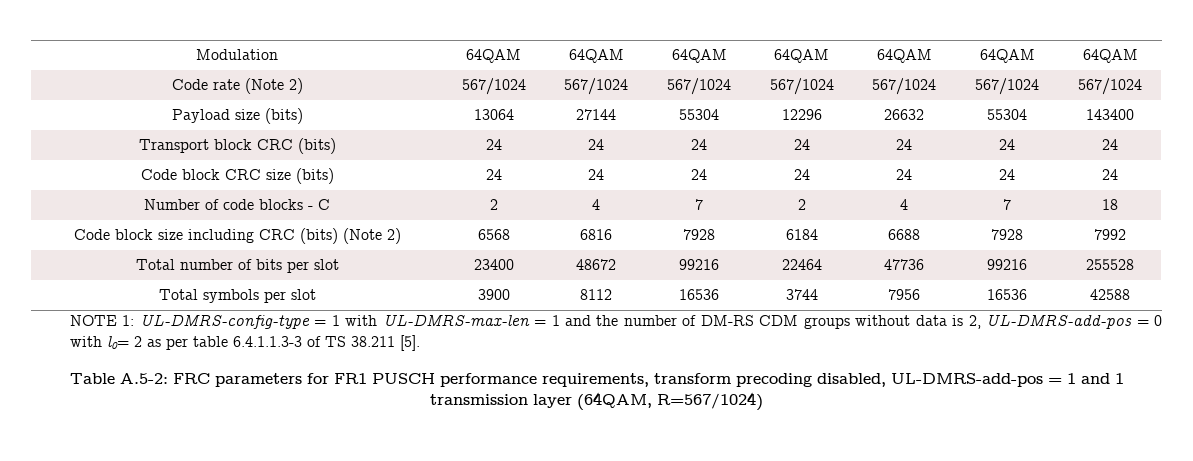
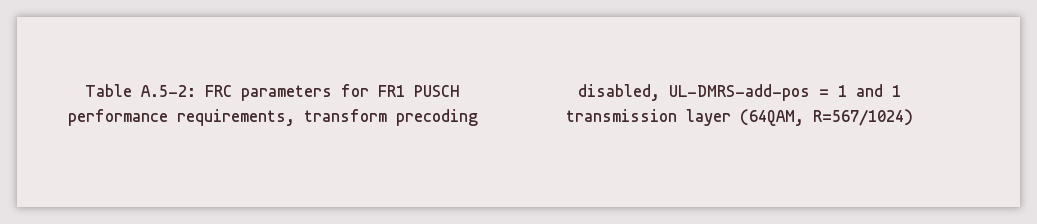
- Modulation | 64QAM | 64QAM | 64QAM | 64QAM | 64QAM | 64QAM | 64QAM
- Code rate (Note 2) | 567/1024 | 567/1024 | 567/1024 | 567/1024 | 567/1024 | 567/1024 | 567/1024
- Payload size (bits) | 13064 | 27144 | 55304 | 12296 | 26632 | 55304 | 143400
- Transport block CRC (bits) | 24 | 24 | 24 | 24 | 24 | 24 | 24
- Code block CRC size (bits) | 24 | 24 | 24 | 24 | 24 | 24 | 24
- Number of code blocks - C | 2 | 4 | 7 | 2 | 4 | 7 | 18
- Code block size including CRC (bits) (Note 2) | 6568 | 6816 | 7928 | 6184 | 6688 | 7928 | 7992
- Total number of bits per slot | 23400 | 48672 | 99216 | 22464 | 47736 | 99216 | 255528
- Total symbols per slot | 3900 | 8112 | 16536 | 3744 | 7956 | 16536 | 42588
- NOTE 1: UL-DMRS-config-type = 1 with UL-DMRS-max-len = 1 and the number of DM-RS CDM groups without data is 2, UL-DMRS-add-pos = 0 with l0= 2 as per table 6.4.1.1.3-3 of TS 38.211 [5].

